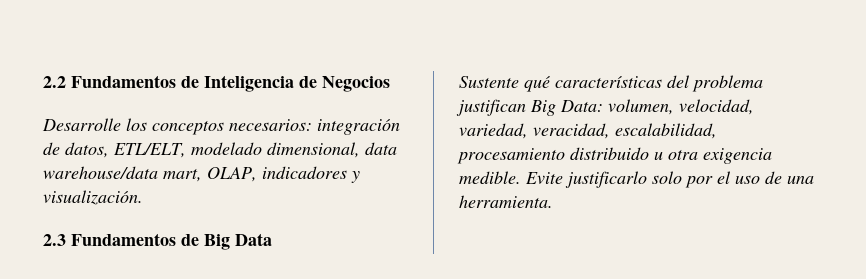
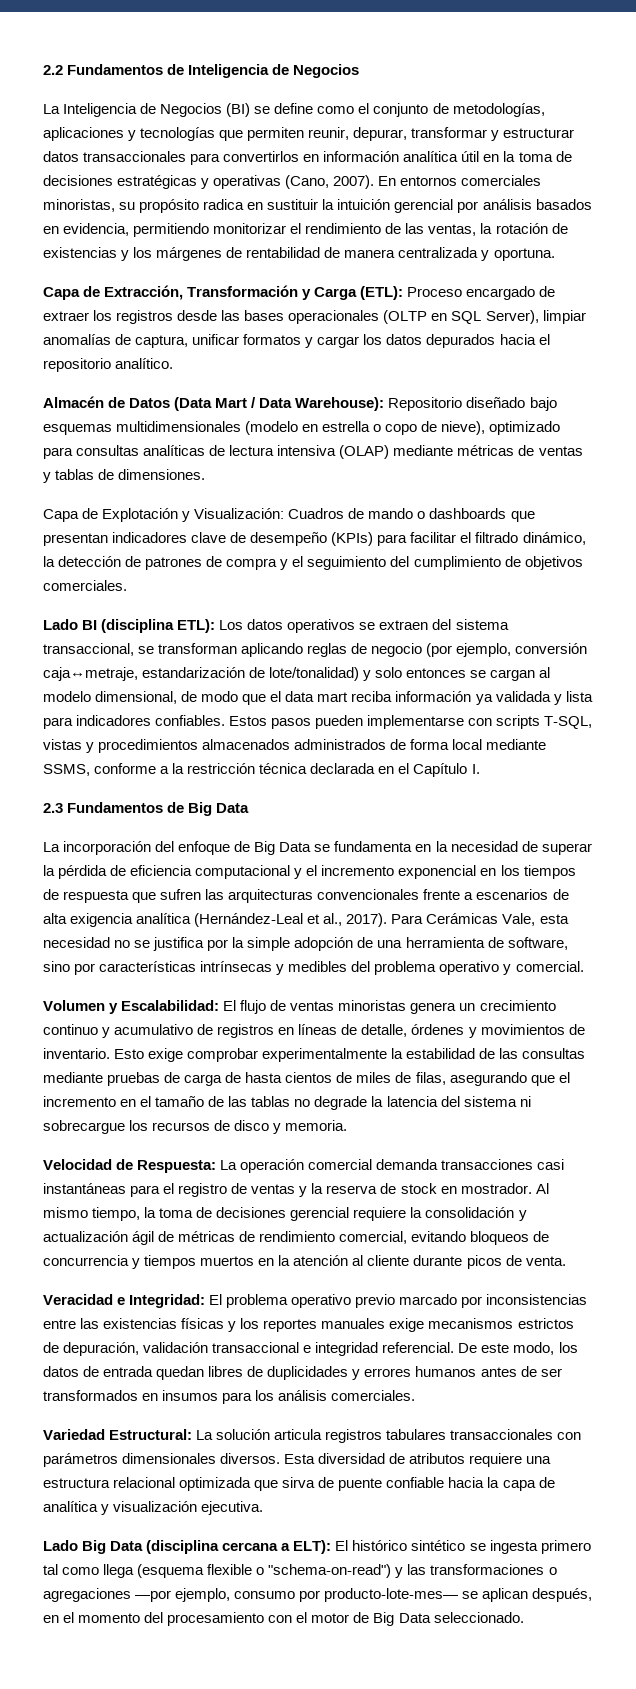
- Desarrolle los conceptos necesarios: integración de datos, ETL/ELT, modelado dimensional, data warehouse/data mart, OLAP, indicadores y visualización.
+ La Inteligencia de Negocios (BI) se define como el conjunto de metodologías, aplicaciones y tecnologías que permiten reunir, depurar, transformar y estructurar datos transaccionales para convertirlos en información analítica útil en la toma de decisiones estratégicas y operativas (Cano, 2007). En entornos comerciales minoristas, su propósito radica en sustituir la intuición gerencial por análisis basados en evidencia, permitiendo monitorizar el rendimiento de las ventas, la rotación de existencias y los márgenes de rentabilidad de manera centralizada y oportuna.
+ Capa de Extracción, Transformación y Carga (ETL): Proceso encargado de extraer los registros desde las bases operacionales (OLTP en SQL Server), limpiar anomalías de captura, unificar formatos y cargar los datos depurados hacia el repositorio analítico.
+ Almacén de Datos (Data Mart / Data Warehouse): Repositorio diseñado bajo esquemas multidimensionales (modelo en estrella o copo de nieve), optimizado para consultas analíticas de lectura intensiva (OLAP) mediante métricas de ventas y tablas de dimensiones.
+ Capa de Explotación y Visualización: Cuadros de mando o dashboards que presentan indicadores clave de desempeño (KPIs) para facilitar el filtrado dinámico, la detección de patrones de compra y el seguimiento del cumplimiento de objetivos comerciales.
+ Lado BI (disciplina ETL): Los datos operativos se extraen del sistema transaccional, se transforman aplicando reglas de negocio (por ejemplo, conversión caja↔metraje, estandarización de lote/tonalidad) y solo entonces se cargan al modelo dimensional, de modo que el data mart reciba información ya validada y lista para indicadores confiables. Estos pasos pueden implementarse con scripts T-SQL, vistas y procedimientos almacenados administrados de forma local mediante SSMS, conforme a la restricción técnica declarada en el Capítulo I.
- Sustente qué características del problema justifican Big Data: volumen, velocidad, variedad, veracidad, escalabilidad, procesamiento distribuido u otra exigencia medible. Evite justificarlo solo por el uso de una herramienta.
+ La incorporación del enfoque de Big Data se fundamenta en la necesidad de superar la pérdida de eficiencia computacional y el incremento exponencial en los tiempos de respuesta que sufren las arquitecturas convencionales frente a escenarios de alta exigencia analítica (Hernández-Leal et al., 2017). Para Cerámicas Vale, esta necesidad no se justifica por la simple adopción de una herramienta de software, sino por características intrínsecas y medibles del problema operativo y comercial.
+ Volumen y Escalabilidad: El flujo de ventas minoristas genera un crecimiento continuo y acumulativo de registros en líneas de detalle, órdenes y movimientos de inventario. Esto exige comprobar experimentalmente la estabilidad de las consultas mediante pruebas de carga de hasta cientos de miles de filas, asegurando que el incremento en el tamaño de las tablas no degrade la latencia del sistema ni sobrecargue los recursos de disco y memoria.
+ Velocidad de Respuesta: La operación comercial demanda transacciones casi instantáneas para el registro de ventas y la reserva de stock en mostrador. Al mismo tiempo, la toma de decisiones gerencial requiere la consolidación y actualización ágil de métricas de rendimiento comercial, evitando bloqueos de concurrencia y tiempos muertos en la atención al cliente durante picos de venta.
+ Veracidad e Integridad: El problema operativo previo marcado por inconsistencias entre las existencias físicas y los reportes manuales exige mecanismos estrictos de depuración, validación transaccional e integridad referencial. De este modo, los datos de entrada quedan libres de duplicidades y errores humanos antes de ser transformados en insumos para los análisis comerciales.
+ Variedad Estructural: La solución articula registros tabulares transaccionales con parámetros dimensionales diversos. Esta diversidad de atributos requiere una estructura relacional optimizada que sirva de puente confiable hacia la capa de analítica y visualización ejecutiva.
+ Lado Big Data (disciplina cercana a ELT): El histórico sintético se ingesta primero tal como llega (esquema flexible o "schema-on-read") y las transformaciones o agregaciones —por ejemplo, consumo por producto-lote-mes— se aplican después, en el momento del procesamiento con el motor de Big Data seleccionado.

